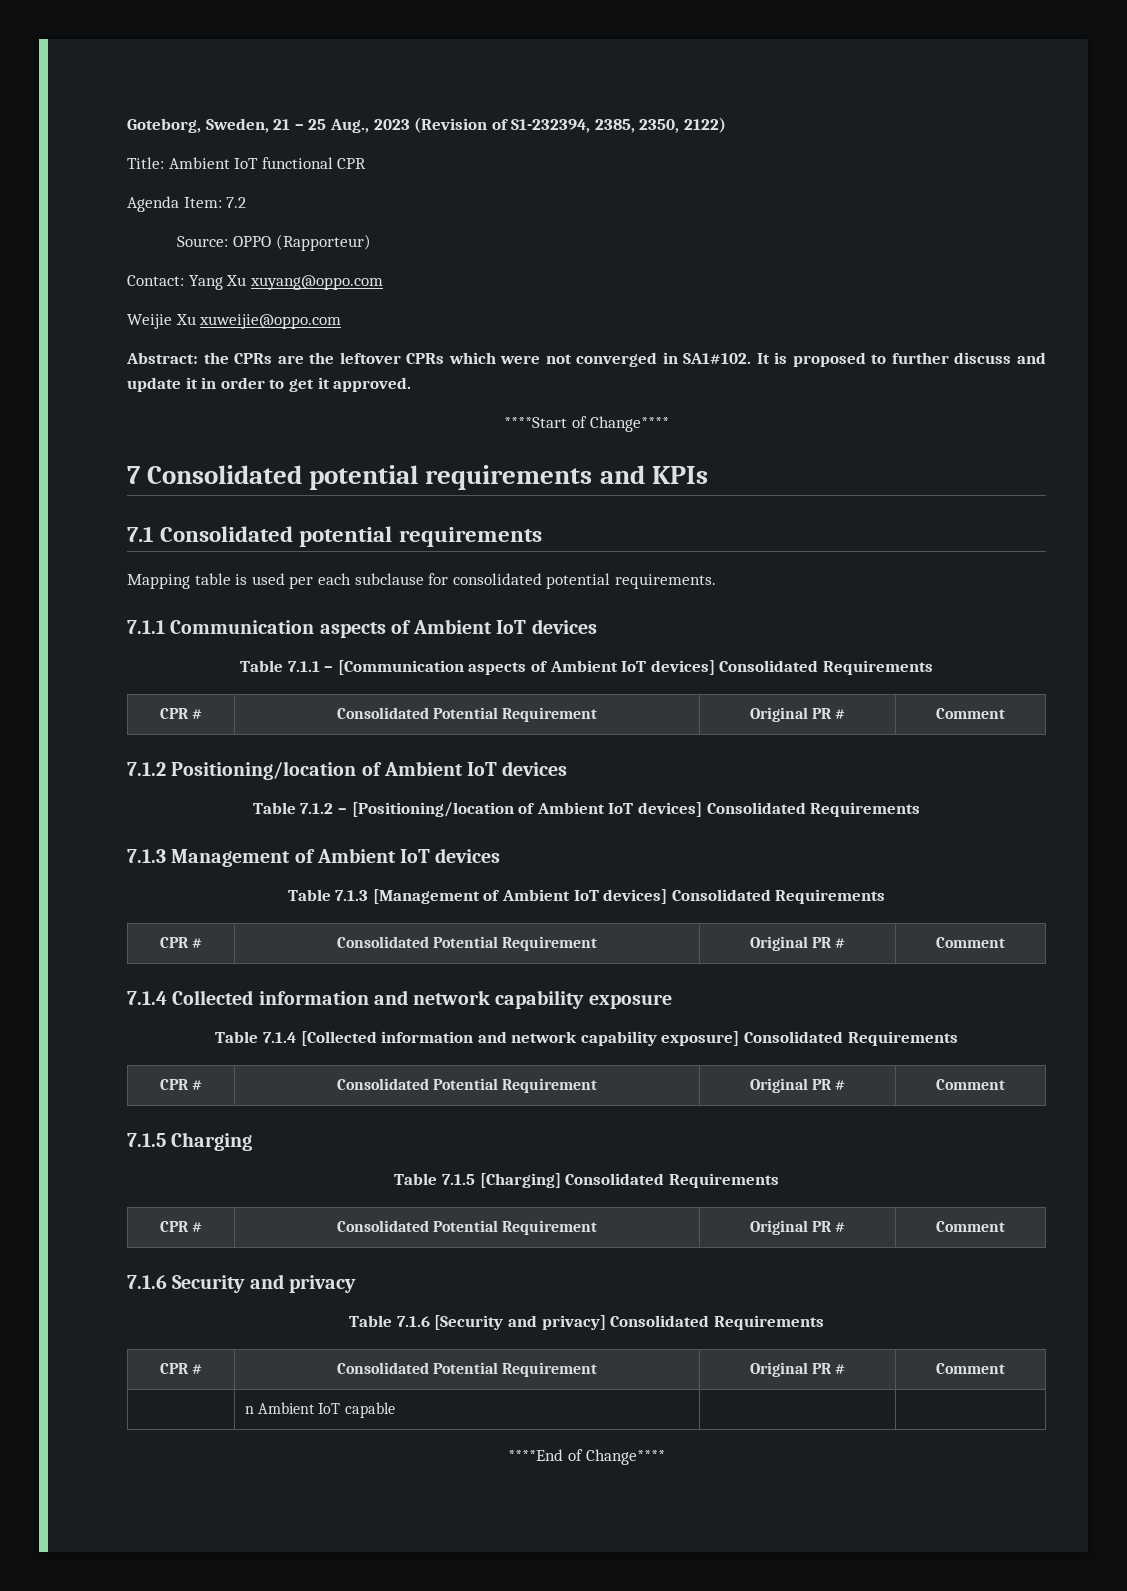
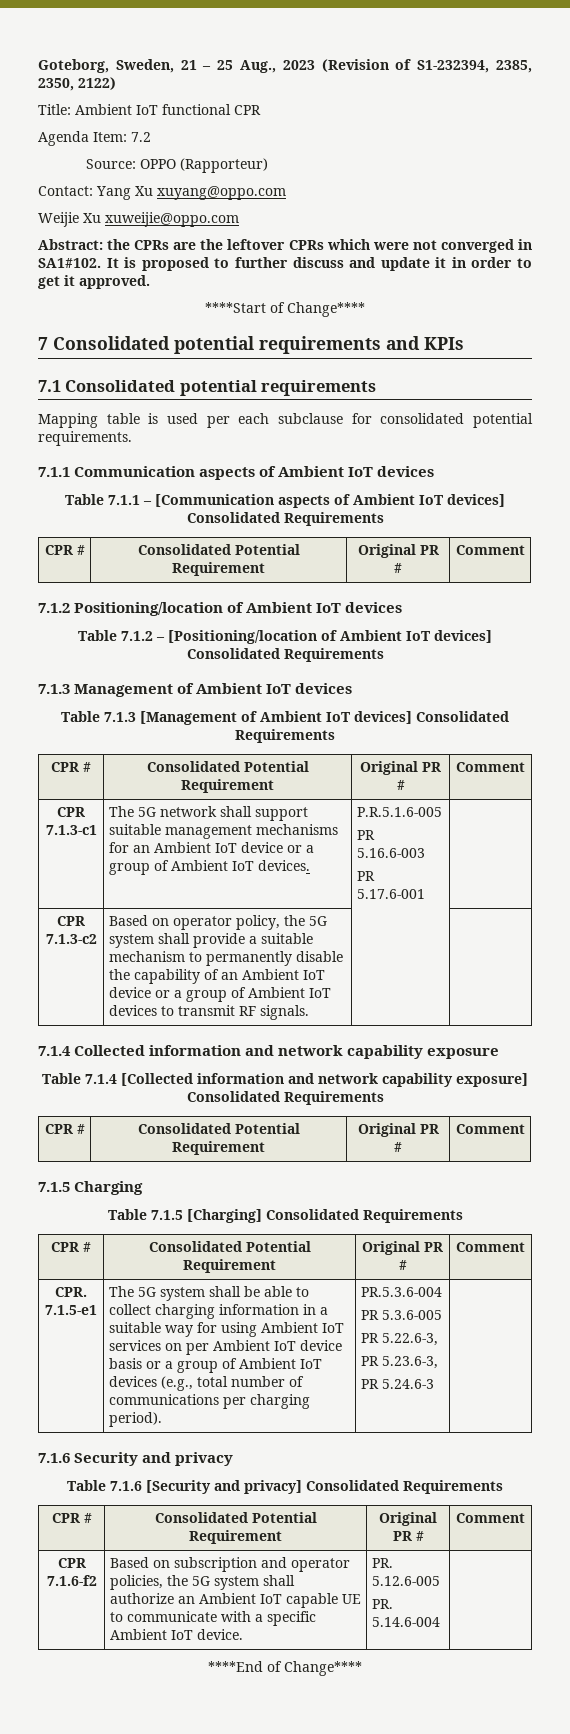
+ CPR 7.1.3-c1 | The 5G network shall support suitable management mechanisms for an Ambient IoT device or a group of Ambient IoT devices. | P.R.5.1.6-005
+ PR 5.16.6-003
+ PR 5.17.6-001 |
+ CPR 7.1.3-c2 | Based on operator policy, the 5G system shall provide a suitable mechanism to permanently disable the capability of an Ambient IoT device or a group of Ambient IoT devices to transmit RF signals. | |
+ CPR. 7.1.5-e1 | The 5G system shall be able to collect charging information in a suitable way for using Ambient IoT services on per Ambient IoT device basis or a group of Ambient IoT devices (e.g., total number of communications per charging period). | PR.5.3.6-004
+ PR 5.3.6-005
+ PR 5.22.6-3,
+ PR 5.23.6-3,
+ PR 5.24.6-3
- | n Ambient IoT capable | |
+ CPR 7.1.6-f2 | Based on subscription and operator policies, the 5G system shall authorize an Ambient IoT capable UE to communicate with a specific Ambient IoT device. | PR. 5.12.6-005
+ PR. 5.14.6-004 |

